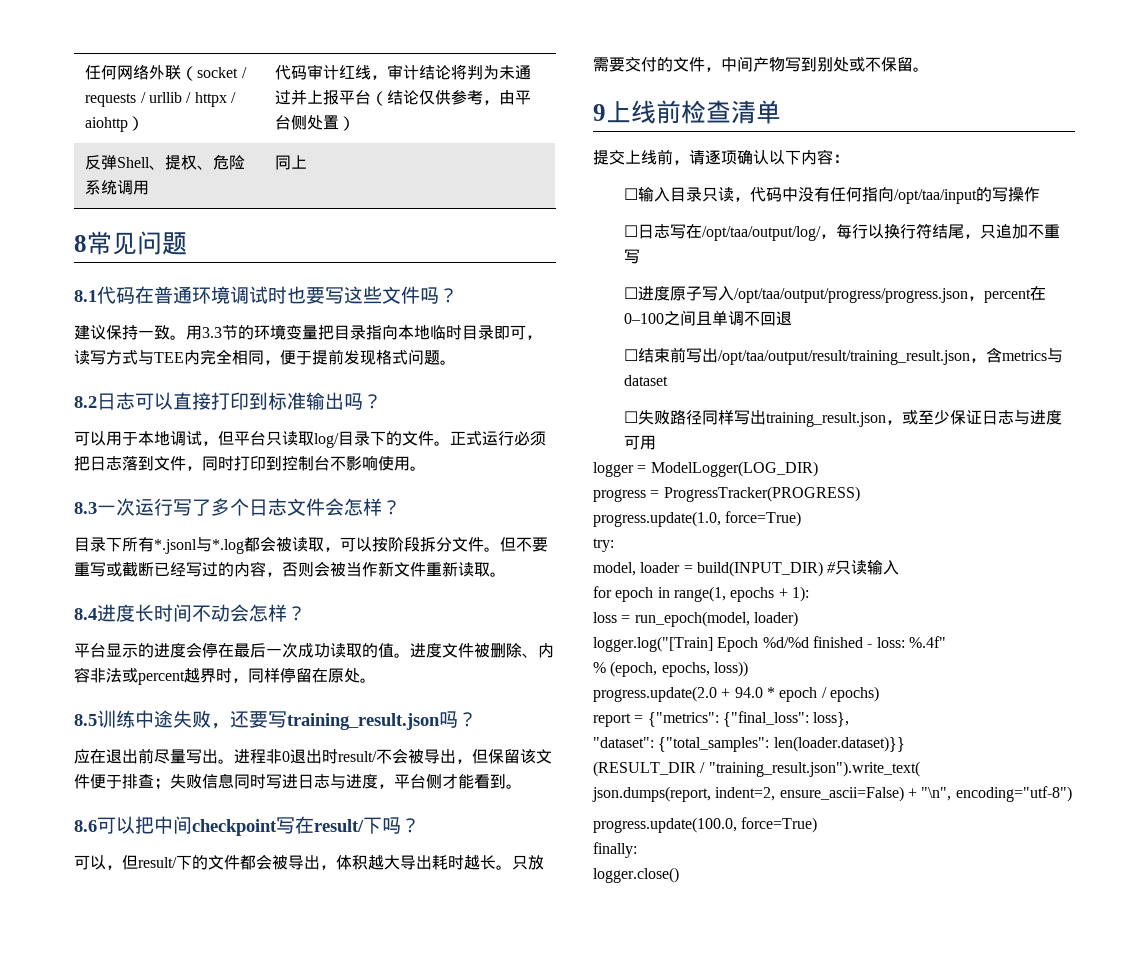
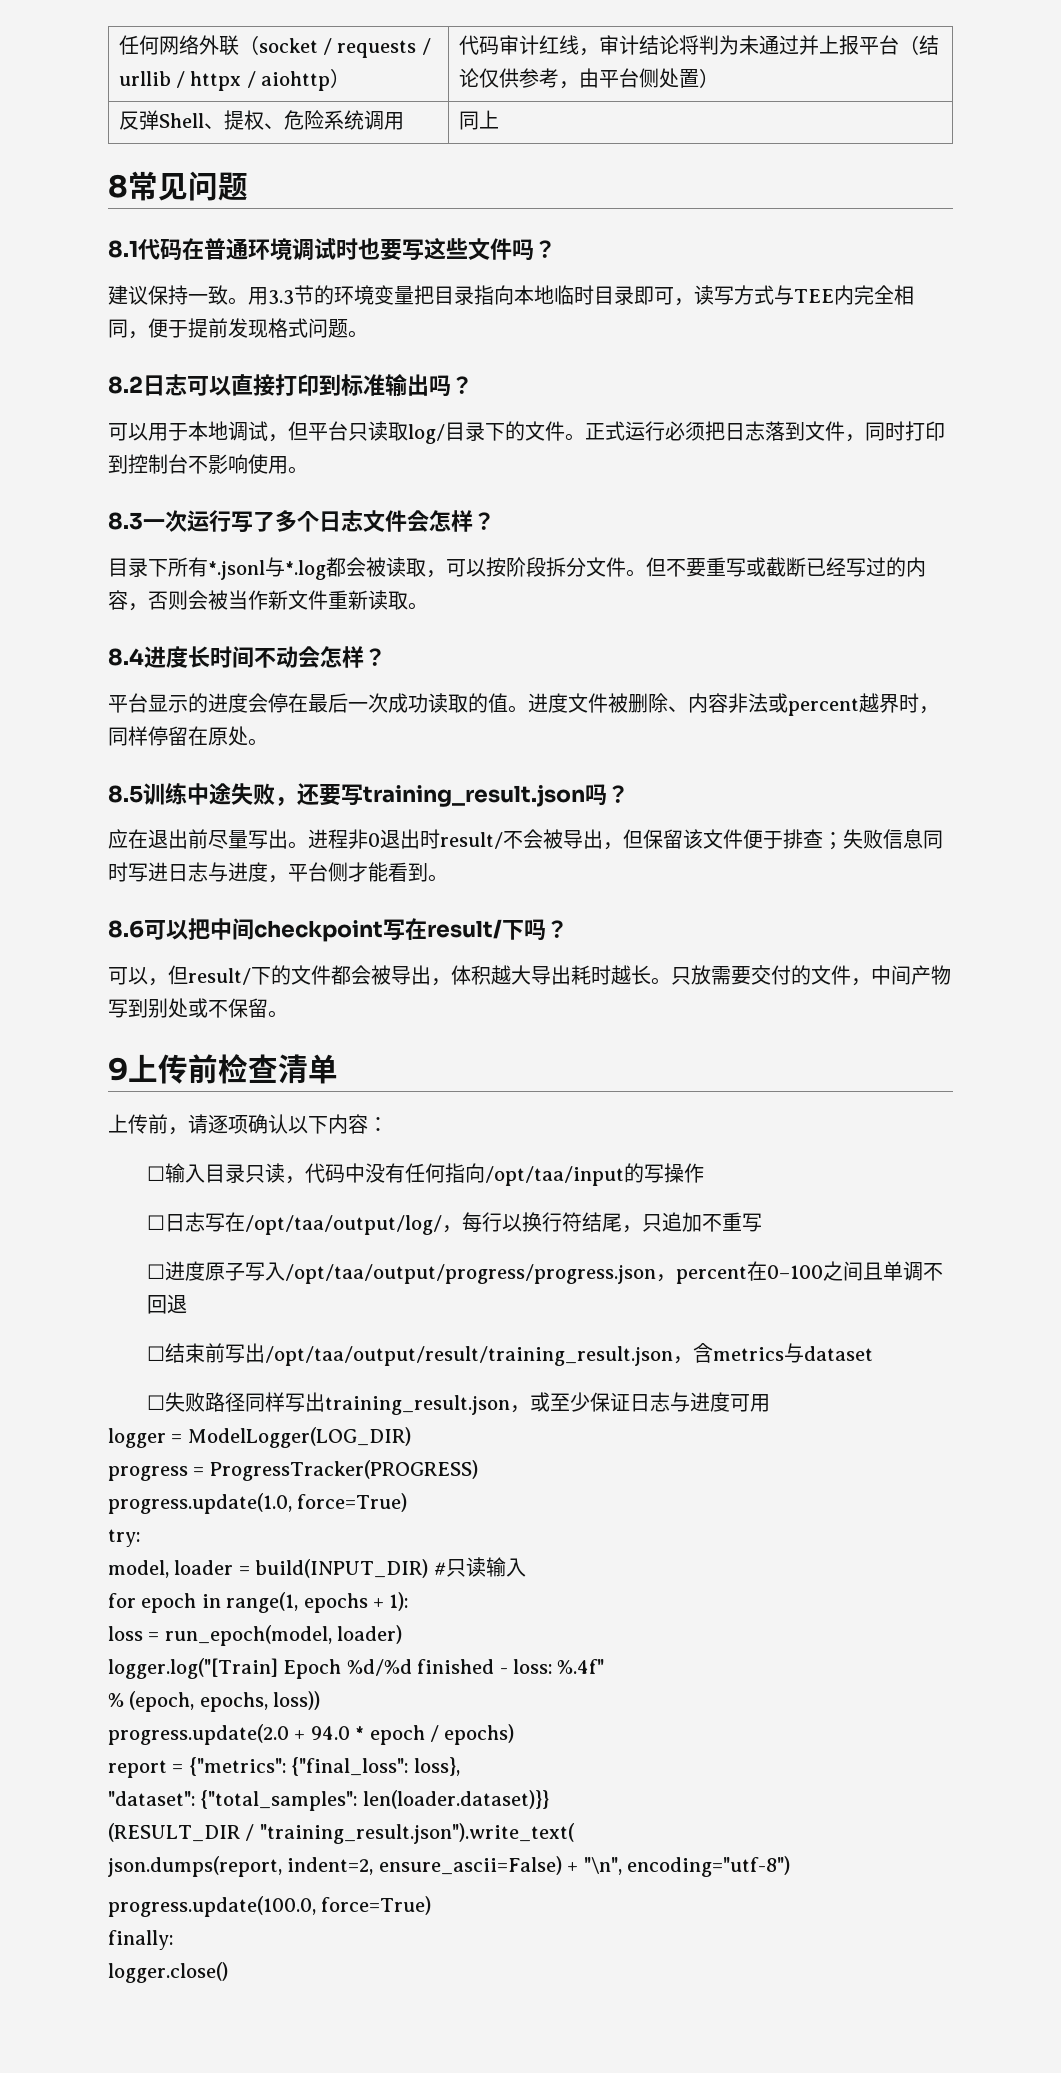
- 9上线前检查清单
+ 9上传前检查清单
- 提交上线前，请逐项确认以下内容：
+ 上传前，请逐项确认以下内容：

